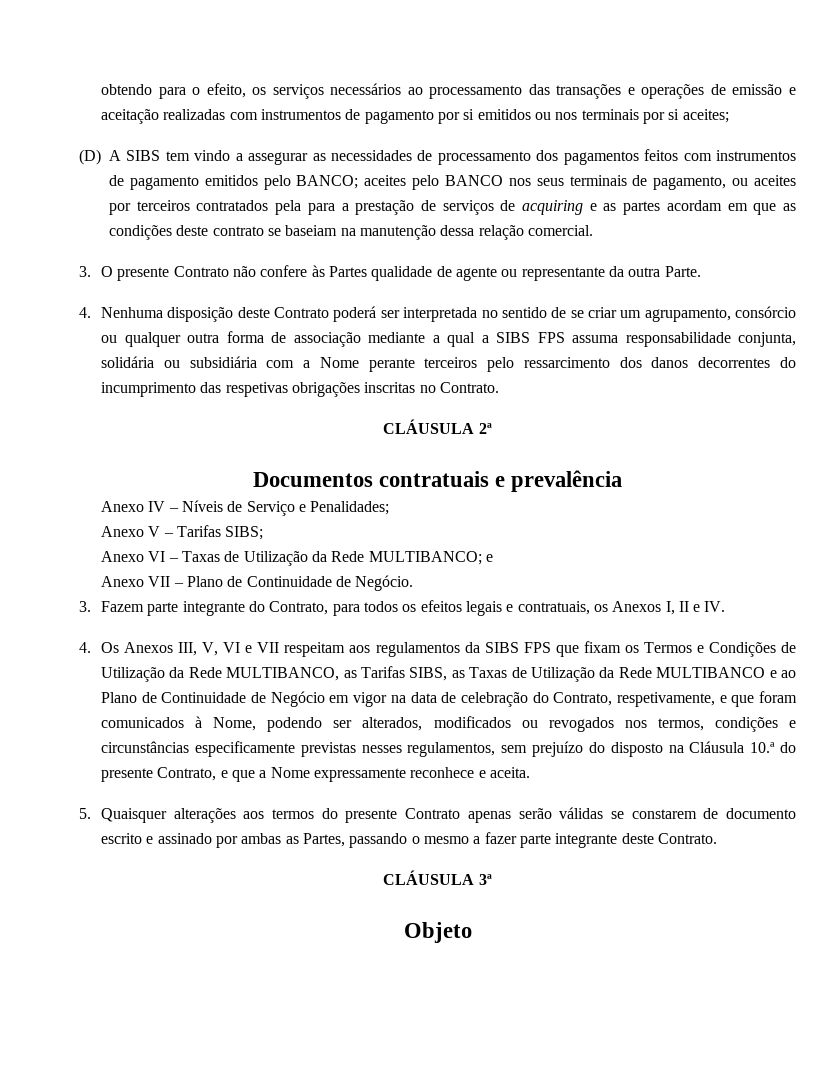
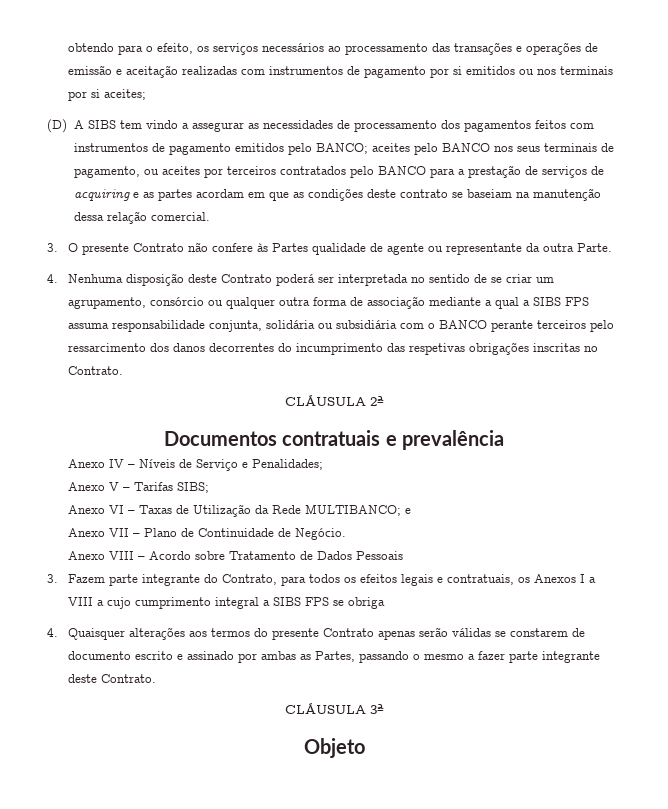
- (D) A SIBS tem vindo a assegurar as necessidades de processamento dos pagamentos feitos com instrumentos de pagamento emitidos pelo BANCO; aceites pelo BANCO nos seus terminais de pagamento, ou aceites por terceiros contratados pela para a prestação de serviços de acquiring e as partes acordam em que as condições deste contrato se baseiam na manutenção dessa relação comercial.
+ (D) A SIBS tem vindo a assegurar as necessidades de processamento dos pagamentos feitos com instrumentos de pagamento emitidos pelo BANCO; aceites pelo BANCO nos seus terminais de pagamento, ou aceites por terceiros contratados pelo BANCO para a prestação de serviços de acquiring e as partes acordam em que as condições deste contrato se baseiam na manutenção dessa relação comercial.
- 4. Nenhuma disposição deste Contrato poderá ser interpretada no sentido de se criar um agrupamento, consórcio ou qualquer outra forma de associação mediante a qual a SIBS FPS assuma responsabilidade conjunta, solidária ou subsidiária com a Nome perante terceiros pelo ressarcimento dos danos decorrentes do incumprimento das respetivas obrigações inscritas no Contrato.
+ 4. Nenhuma disposição deste Contrato poderá ser interpretada no sentido de se criar um agrupamento, consórcio ou qualquer outra forma de associação mediante a qual a SIBS FPS assuma responsabilidade conjunta, solidária ou subsidiária com o BANCO perante terceiros pelo ressarcimento dos danos decorrentes do incumprimento das respetivas obrigações inscritas no Contrato.
+ Anexo VIII – Acordo sobre Tratamento de Dados Pessoais
- 3. Fazem parte integrante do Contrato, para todos os efeitos legais e contratuais, os Anexos I, II e IV.
- 4. Os Anexos III, V, VI e VII respeitam aos regulamentos da SIBS FPS que fixam os Termos e Condições de Utilização da Rede MULTIBANCO, as Tarifas SIBS, as Taxas de Utilização da Rede MULTIBANCO e ao Plano de Continuidade de Negócio em vigor na data de celebração do Contrato, respetivamente, e que foram comunicados à Nome, podendo ser alterados, modificados ou revogados nos termos, condições e circunstâncias especificamente previstas nesses regulamentos, sem prejuízo do disposto na Cláusula 10.ª do presente Contrato, e que a Nome expressamente reconhece e aceita.
- 5. Quaisquer alterações aos termos do presente Contrato apenas serão válidas se constarem de documento escrito e assinado por ambas as Partes, passando o mesmo a fazer parte integrante deste Contrato.
+ 3. Fazem parte integrante do Contrato, para todos os efeitos legais e contratuais, os Anexos I a VIII a cujo cumprimento integral a SIBS FPS se obriga
+ 4. Quaisquer alterações aos termos do presente Contrato apenas serão válidas se constarem de documento escrito e assinado por ambas as Partes, passando o mesmo a fazer parte integrante deste Contrato.

